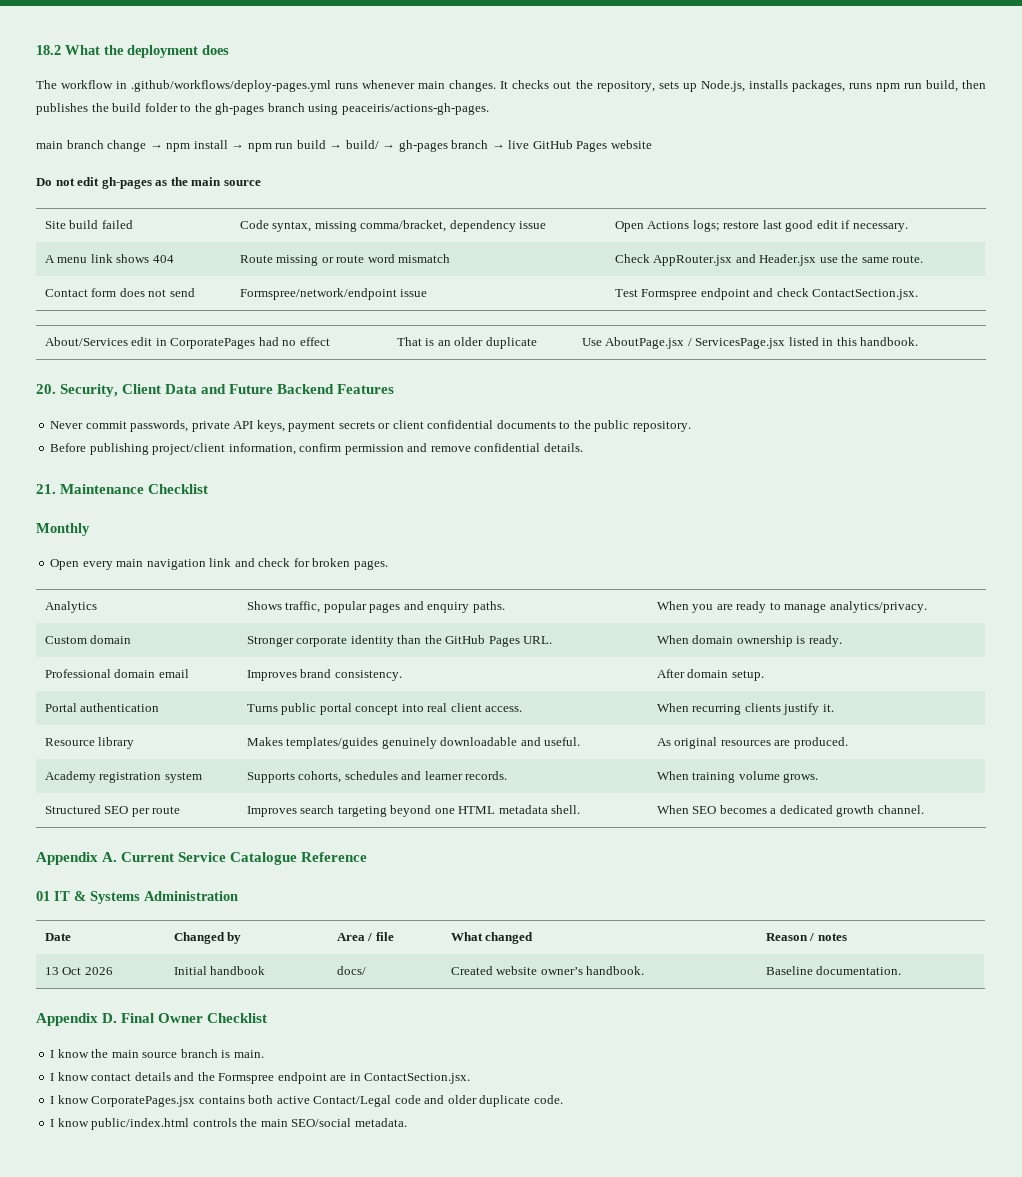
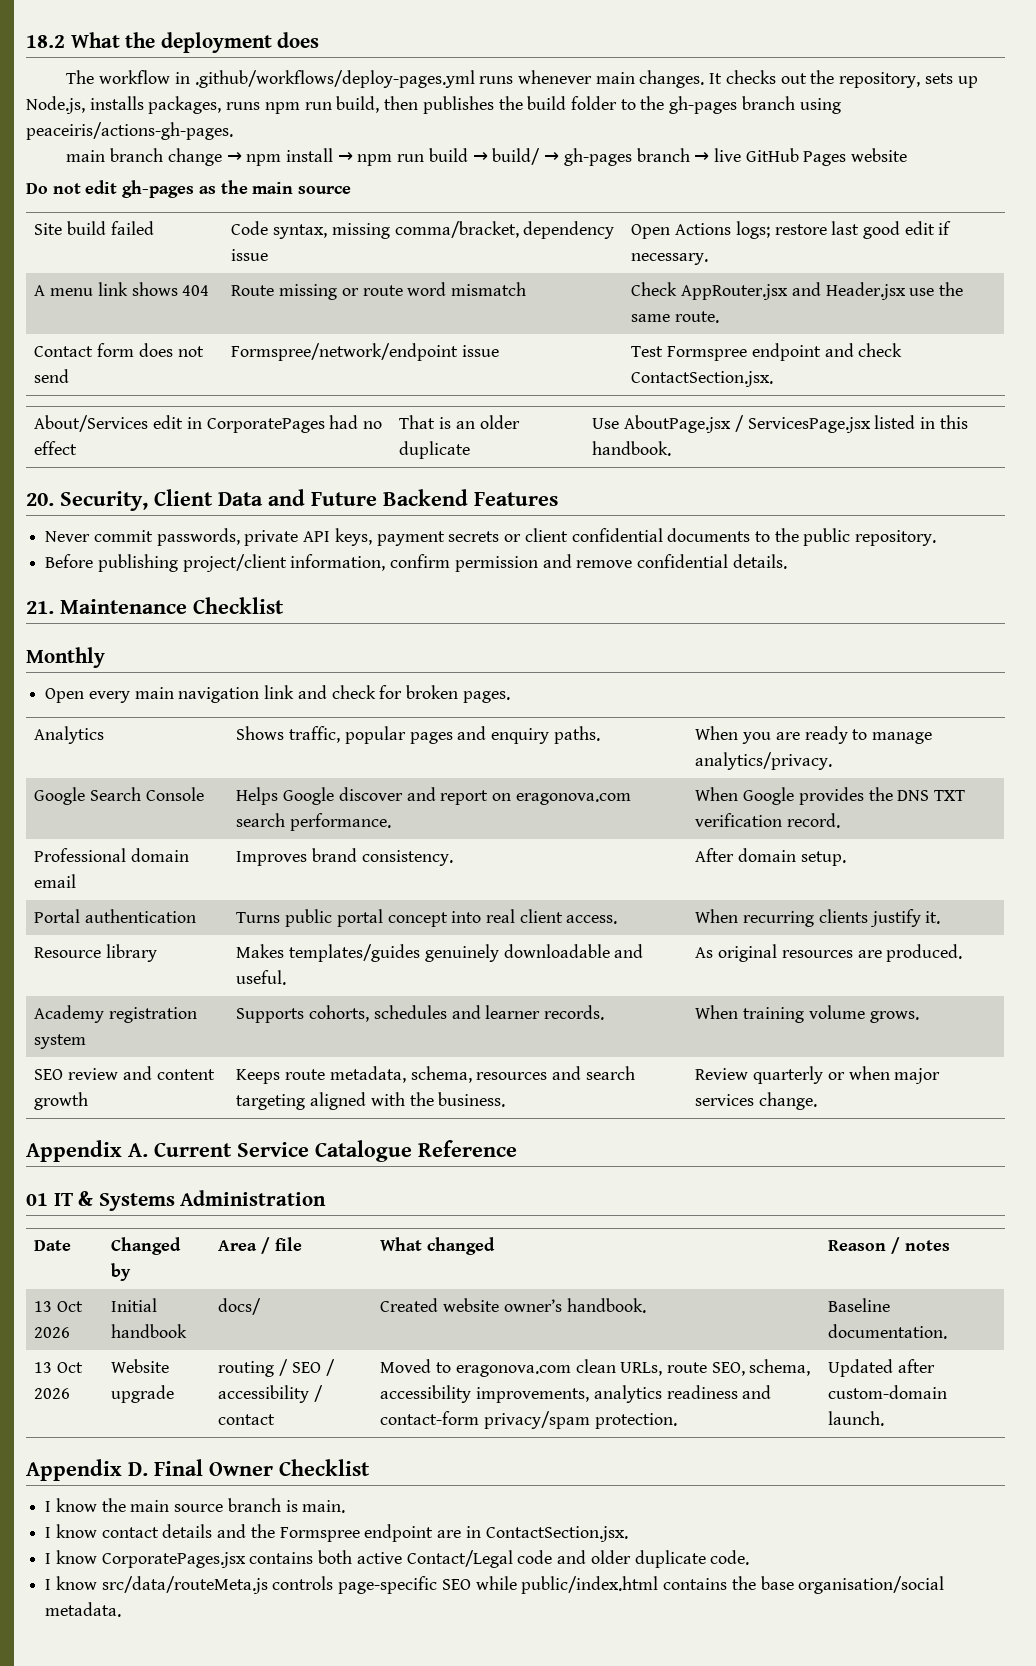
- Custom domain | Stronger corporate identity than the GitHub Pages URL. | When domain ownership is ready.
+ Google Search Console | Helps Google discover and report on eragonova.com search performance. | When Google provides the DNS TXT verification record.
- Structured SEO per route | Improves search targeting beyond one HTML metadata shell. | When SEO becomes a dedicated growth channel.
+ SEO review and content growth | Keeps route metadata, schema, resources and search targeting aligned with the business. | Review quarterly or when major services change.
+ 13 Oct 2026 | Website upgrade | routing / SEO / accessibility / contact | Moved to eragonova.com clean URLs, route SEO, schema, accessibility improvements, analytics readiness and contact-form privacy/spam protection. | Updated after custom-domain launch.
- I know public/index.html controls the main SEO/social metadata.
+ I know src/data/routeMeta.js controls page-specific SEO while public/index.html contains the base organisation/social metadata.

